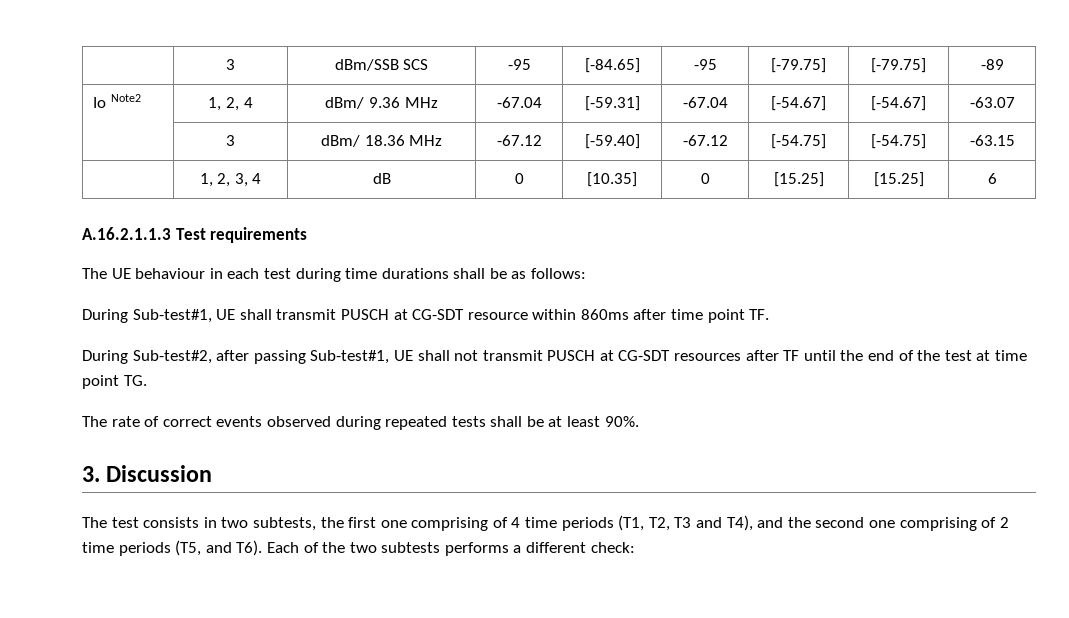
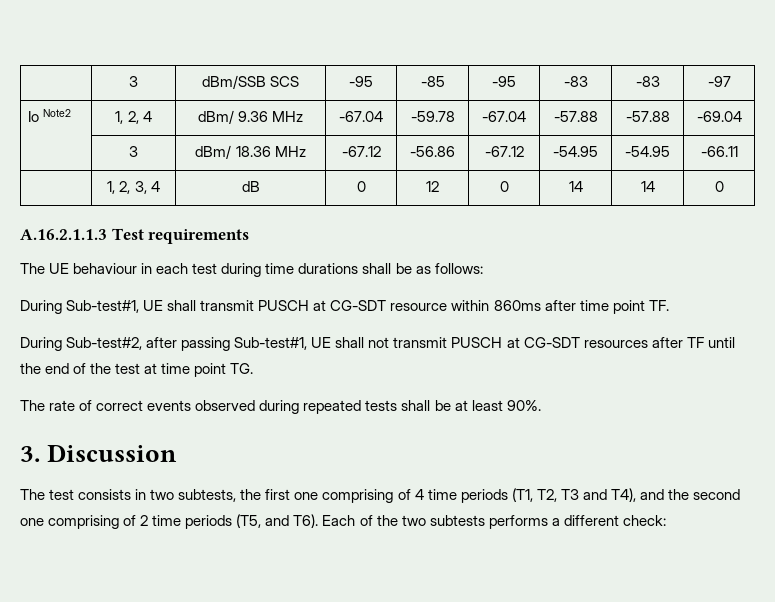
- | 3 | dBm/SSB SCS | -95 | [-84.65] | -95 | [-79.75] | [-79.75] | -89
+ | 3 | dBm/SSB SCS | -95 | -85 | -95 | -83 | -83 | -97
- Io Note2 | 1, 2, 4 | dBm/ 9.36 MHz | -67.04 | [-59.31] | -67.04 | [-54.67] | [-54.67] | -63.07
+ Io Note2 | 1, 2, 4 | dBm/ 9.36 MHz | -67.04 | -59.78 | -67.04 | -57.88 | -57.88 | -69.04
- | 3 | dBm/ 18.36 MHz | -67.12 | [-59.40] | -67.12 | [-54.75] | [-54.75] | -63.15
+ | 3 | dBm/ 18.36 MHz | -67.12 | -56.86 | -67.12 | -54.95 | -54.95 | -66.11
- | 1, 2, 3, 4 | dB | 0 | [10.35] | 0 | [15.25] | [15.25] | 6
+ | 1, 2, 3, 4 | dB | 0 | 12 | 0 | 14 | 14 | 0

